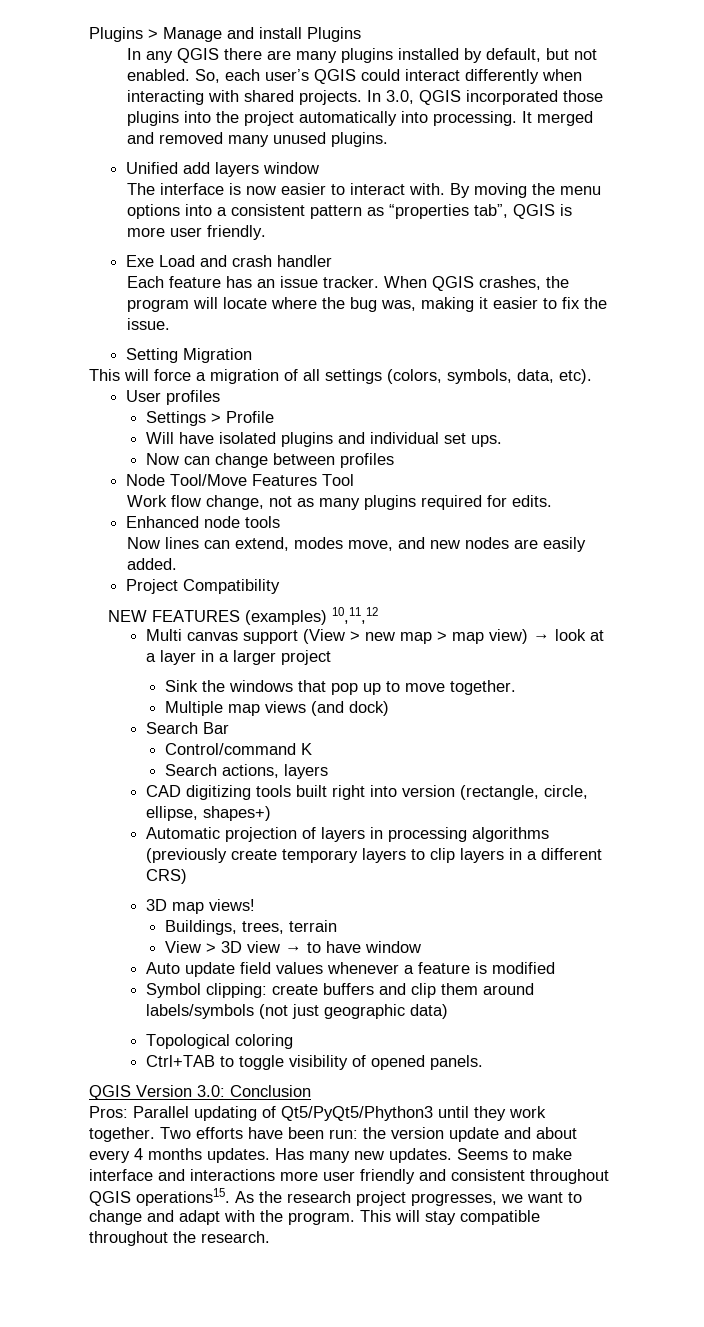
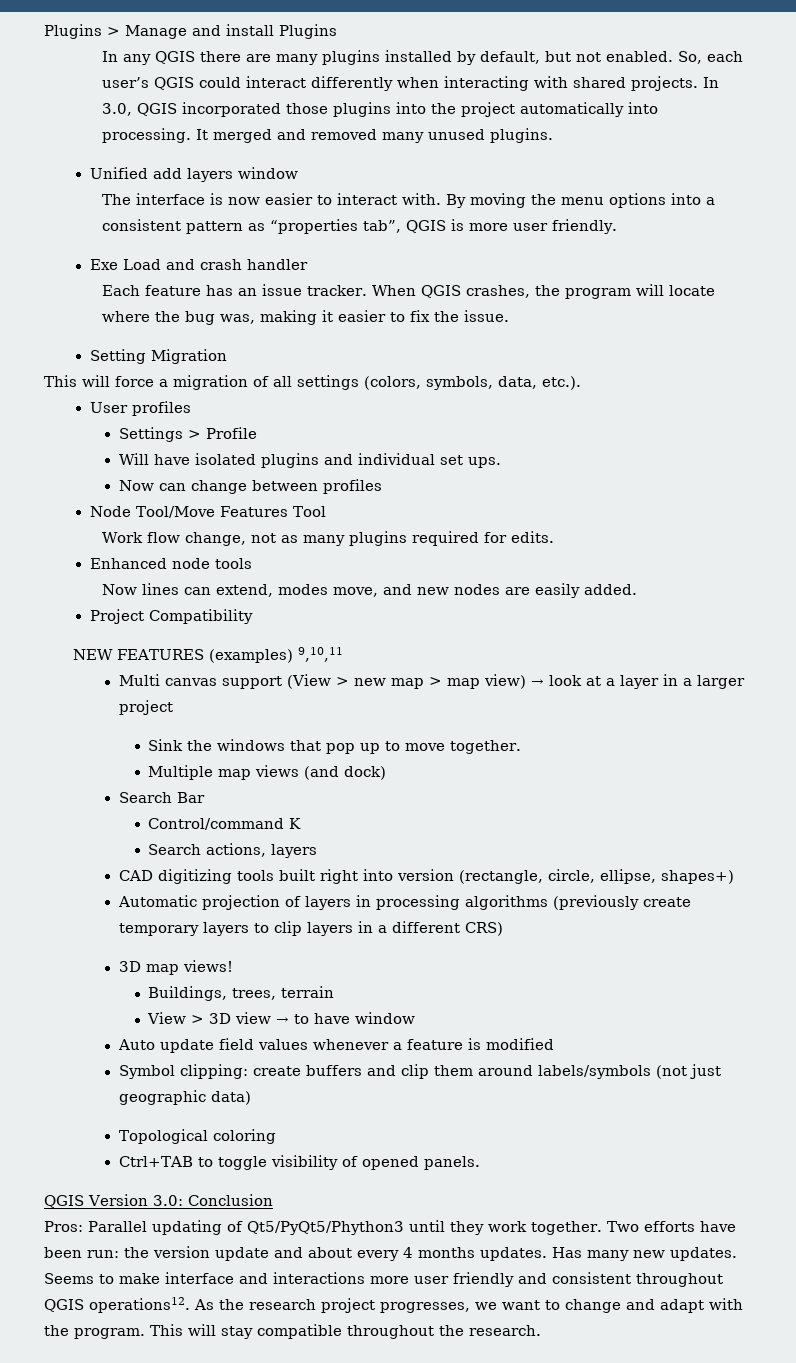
- This will force a migration of all settings (colors, symbols, data, etc).
+ This will force a migration of all settings (colors, symbols, data, etc.).
- NEW FEATURES (examples) 10,11,12
+ NEW FEATURES (examples) 9,10,11
- Seems to make interface and interactions more user friendly and consistent throughout QGIS operations15.
+ Seems to make interface and interactions more user friendly and consistent throughout QGIS operations12.

